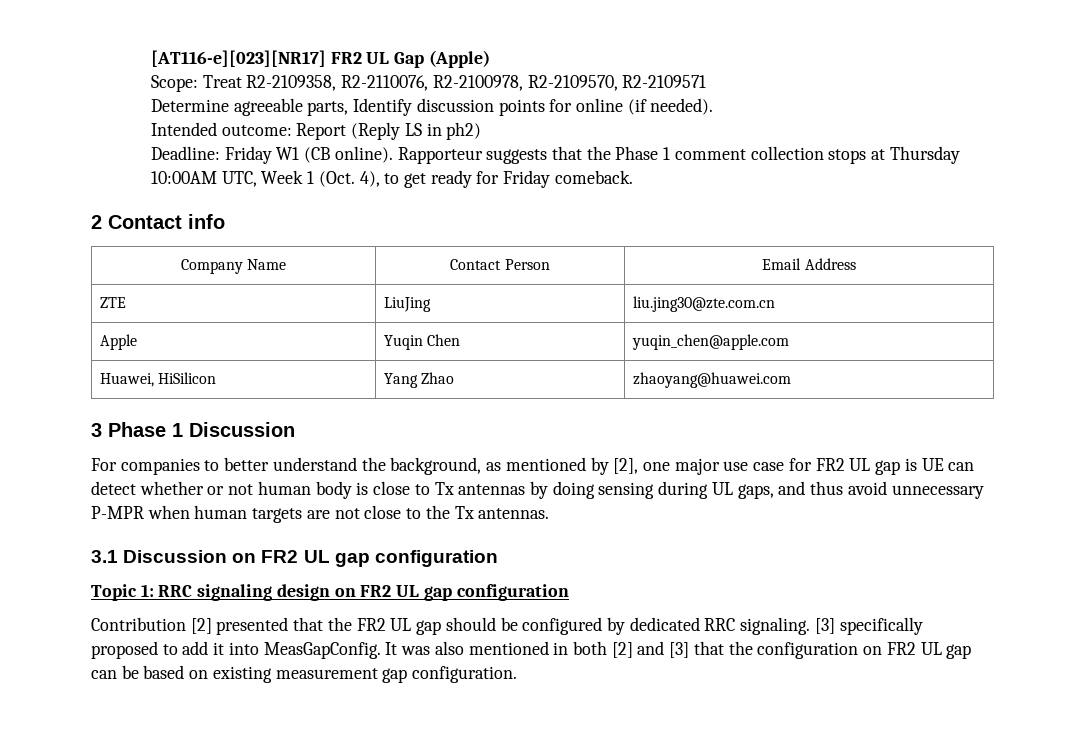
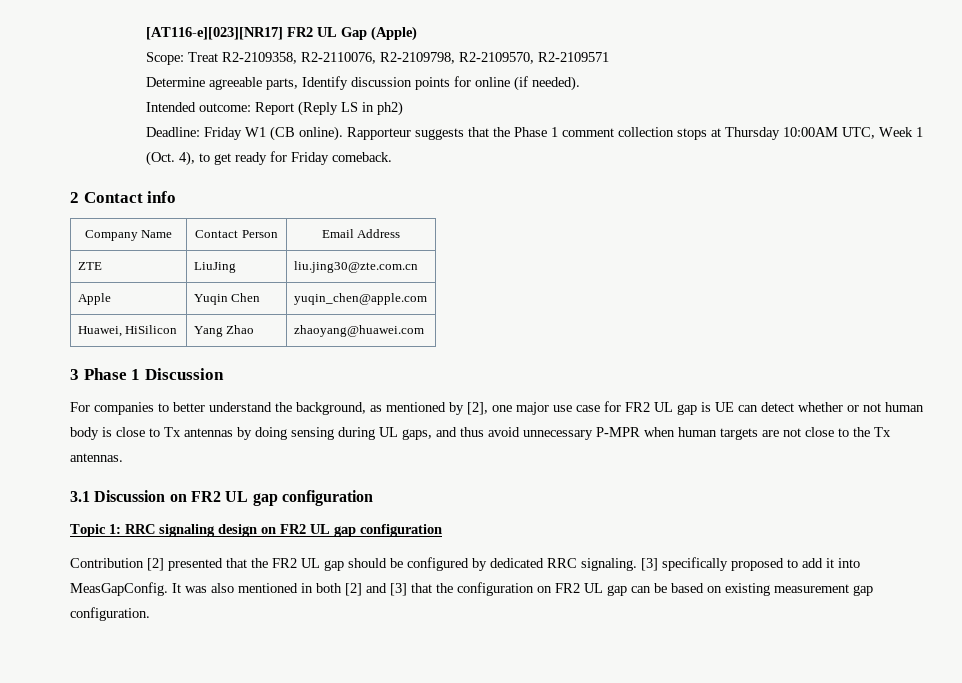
- Scope: Treat R2-2109358, R2-2110076, R2-2100978, R2-2109570, R2-2109571
+ Scope: Treat R2-2109358, R2-2110076, R2-2109798, R2-2109570, R2-2109571

